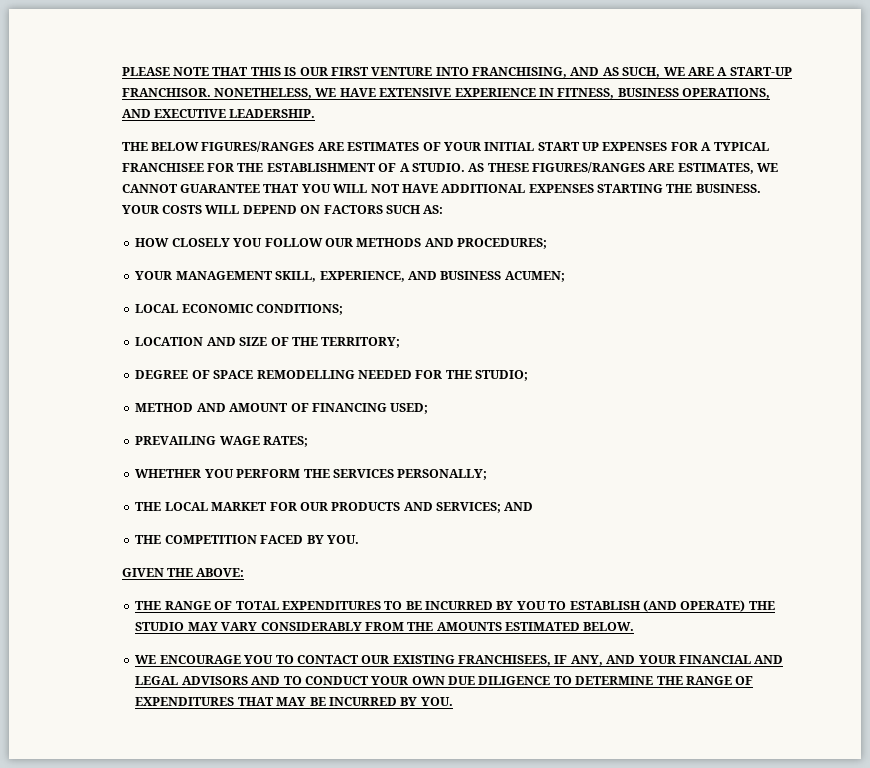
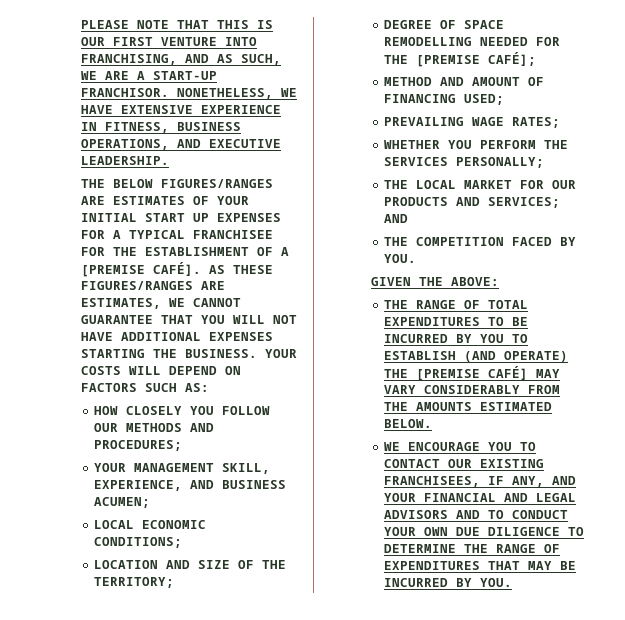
- THE BELOW FIGURES/RANGES ARE ESTIMATES OF YOUR INITIAL START UP EXPENSES FOR A TYPICAL FRANCHISEE FOR THE ESTABLISHMENT OF A STUDIO.
+ THE BELOW FIGURES/RANGES ARE ESTIMATES OF YOUR INITIAL START UP EXPENSES FOR A TYPICAL FRANCHISEE FOR THE ESTABLISHMENT OF A [PREMISE CAFÉ].
- DEGREE OF SPACE REMODELLING NEEDED FOR THE STUDIO;
+ DEGREE OF SPACE REMODELLING NEEDED FOR THE [PREMISE CAFÉ];
- THE RANGE OF TOTAL EXPENDITURES TO BE INCURRED BY YOU TO ESTABLISH (AND OPERATE) THE STUDIO MAY VARY CONSIDERABLY FROM THE AMOUNTS ESTIMATED BELOW.
+ THE RANGE OF TOTAL EXPENDITURES TO BE INCURRED BY YOU TO ESTABLISH (AND OPERATE) THE [PREMISE CAFÉ] MAY VARY CONSIDERABLY FROM THE AMOUNTS ESTIMATED BELOW.

